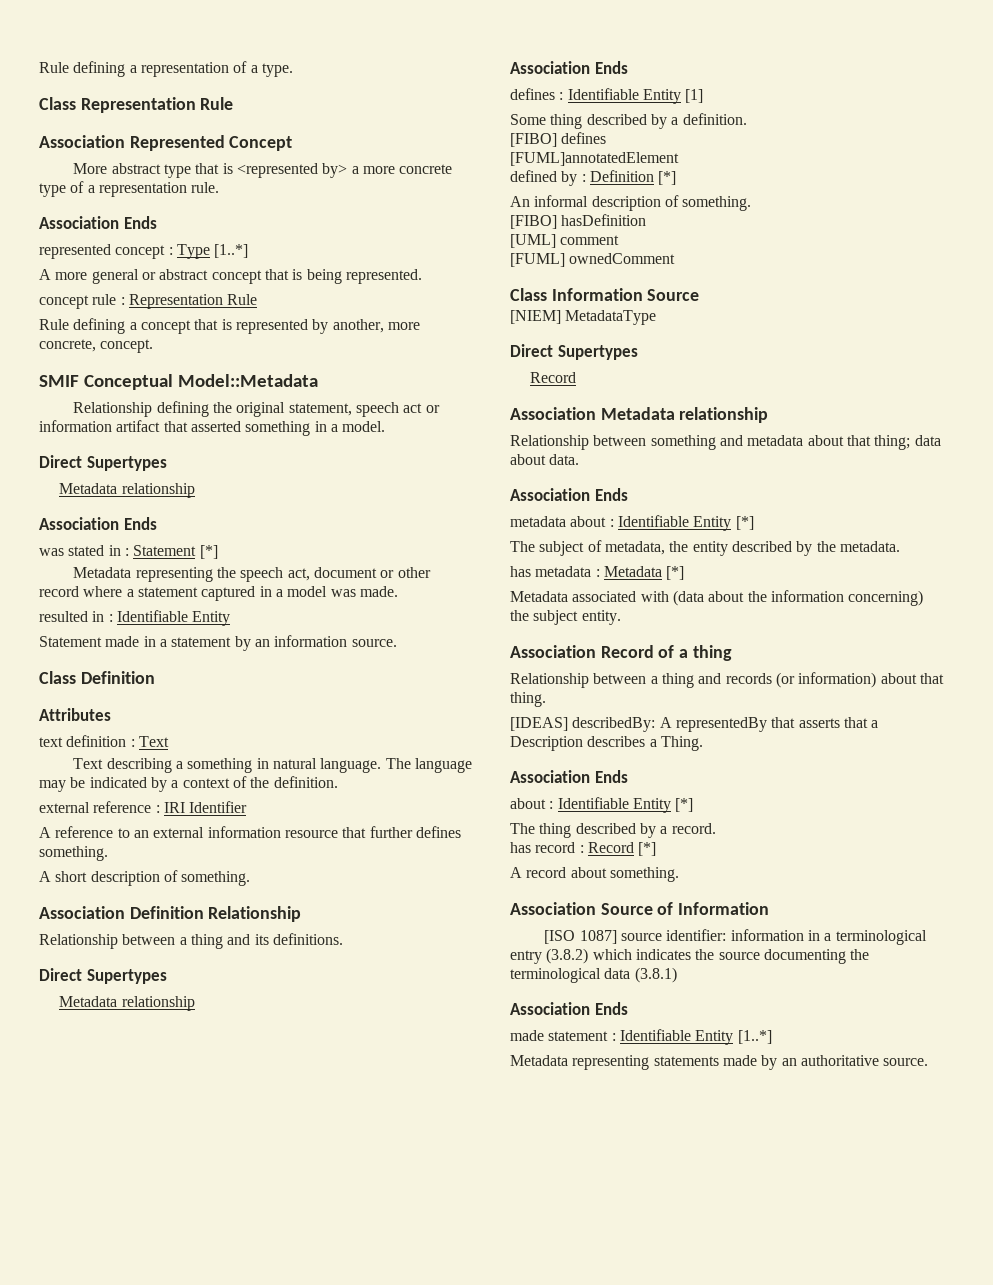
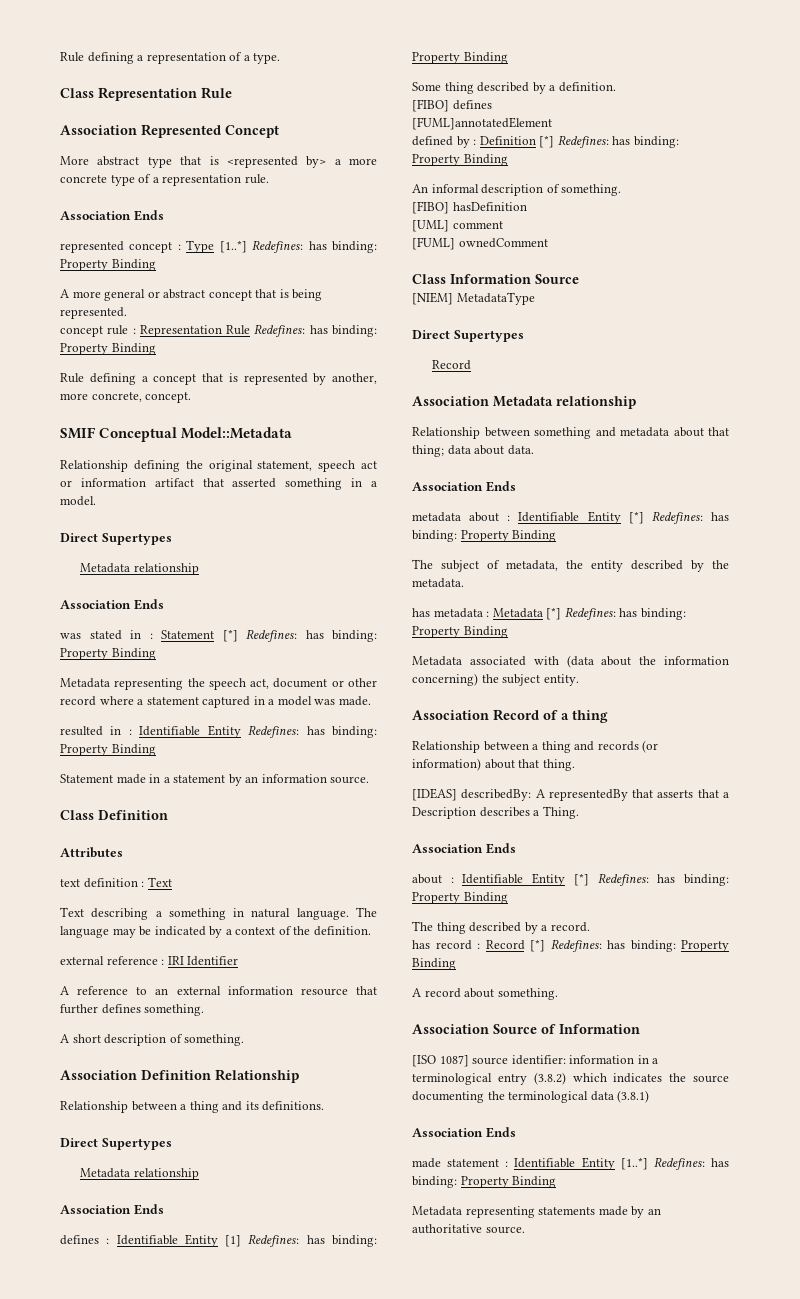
- represented concept : Type [1..*]
+ represented concept : Type [1..*] Redefines: has binding: Property Binding
- concept rule : Representation Rule
+ concept rule : Representation Rule Redefines: has binding: Property Binding
- was stated in : Statement [*]
+ was stated in : Statement [*] Redefines: has binding: Property Binding
- resulted in : Identifiable Entity
+ resulted in : Identifiable Entity Redefines: has binding: Property Binding
- defines : Identifiable Entity [1]
+ defines : Identifiable Entity [1] Redefines: has binding: Property Binding
- defined by : Definition [*]
+ defined by : Definition [*] Redefines: has binding: Property Binding
- metadata about : Identifiable Entity [*]
+ metadata about : Identifiable Entity [*] Redefines: has binding: Property Binding
- has metadata : Metadata [*]
+ has metadata : Metadata [*] Redefines: has binding: Property Binding
  [IDEAS] describedBy: A representedBy that asserts that a Description describes a Thing.
  Association Ends
- about : Identifiable Entity [*]
+ about : Identifiable Entity [*] Redefines: has binding: Property Binding
- has record : Record [*]
+ has record : Record [*] Redefines: has binding: Property Binding
- made statement : Identifiable Entity [1..*]
+ made statement : Identifiable Entity [1..*] Redefines: has binding: Property Binding

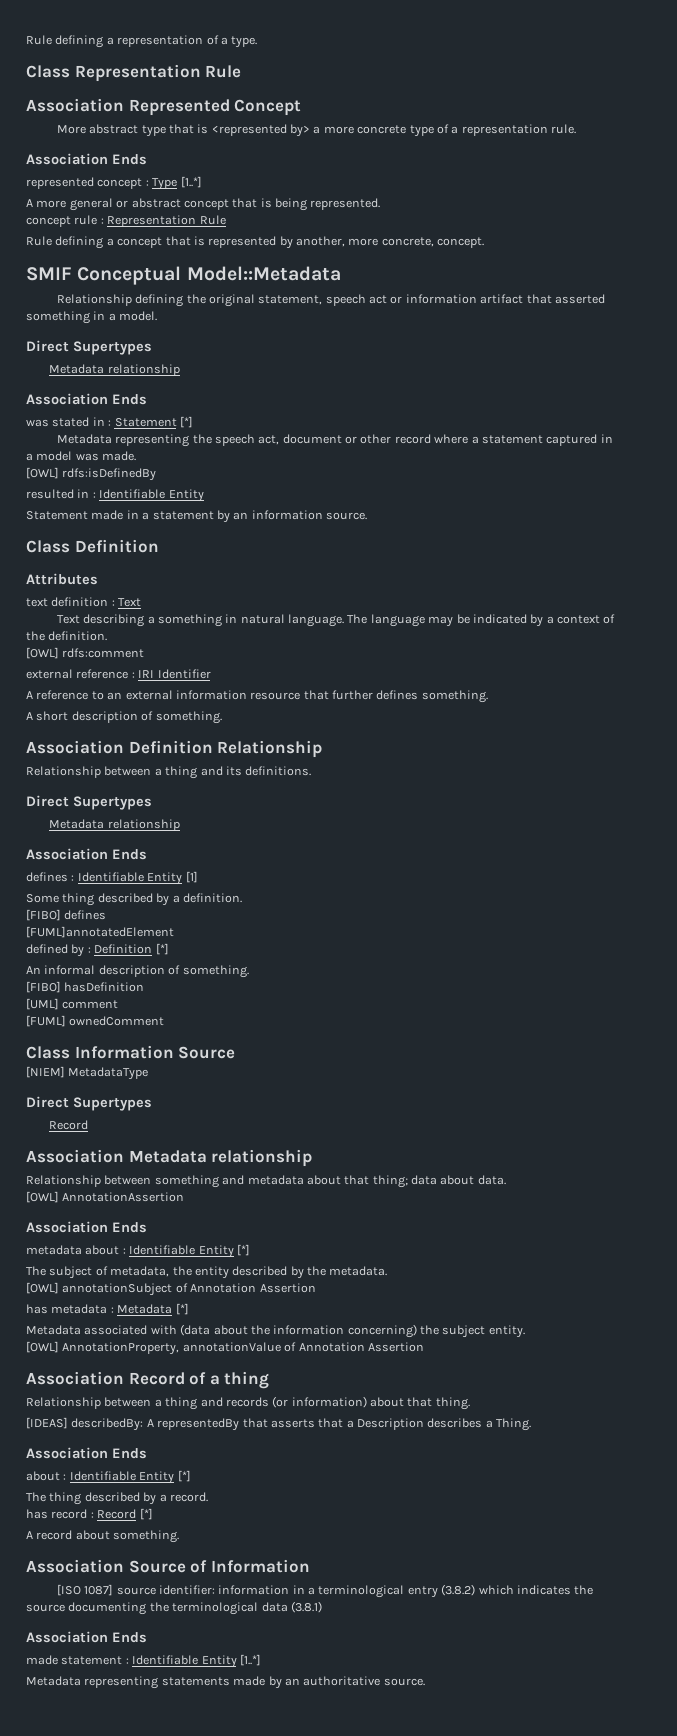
- represented concept : Type [1..*] Redefines: has binding: Property Binding
+ represented concept : Type [1..*]
- concept rule : Representation Rule Redefines: has binding: Property Binding
+ concept rule : Representation Rule
- was stated in : Statement [*] Redefines: has binding: Property Binding
+ was stated in : Statement [*]
+ [OWL] rdfs:isDefinedBy
- resulted in : Identifiable Entity Redefines: has binding: Property Binding
+ resulted in : Identifiable Entity
+ [OWL] rdfs:comment
- defines : Identifiable Entity [1] Redefines: has binding: Property Binding
+ defines : Identifiable Entity [1]
- defined by : Definition [*] Redefines: has binding: Property Binding
+ defined by : Definition [*]
+ [OWL] AnnotationAssertion
- metadata about : Identifiable Entity [*] Redefines: has binding: Property Binding
+ metadata about : Identifiable Entity [*]
+ [OWL] annotationSubject of Annotation Assertion
- has metadata : Metadata [*] Redefines: has binding: Property Binding
+ has metadata : Metadata [*]
+ [OWL] AnnotationProperty, annotationValue of Annotation Assertion
  [IDEAS] describedBy: A representedBy that asserts that a Description describes a Thing.
  Association Ends
- about : Identifiable Entity [*] Redefines: has binding: Property Binding
+ about : Identifiable Entity [*]
- has record : Record [*] Redefines: has binding: Property Binding
+ has record : Record [*]
- made statement : Identifiable Entity [1..*] Redefines: has binding: Property Binding
+ made statement : Identifiable Entity [1..*]

